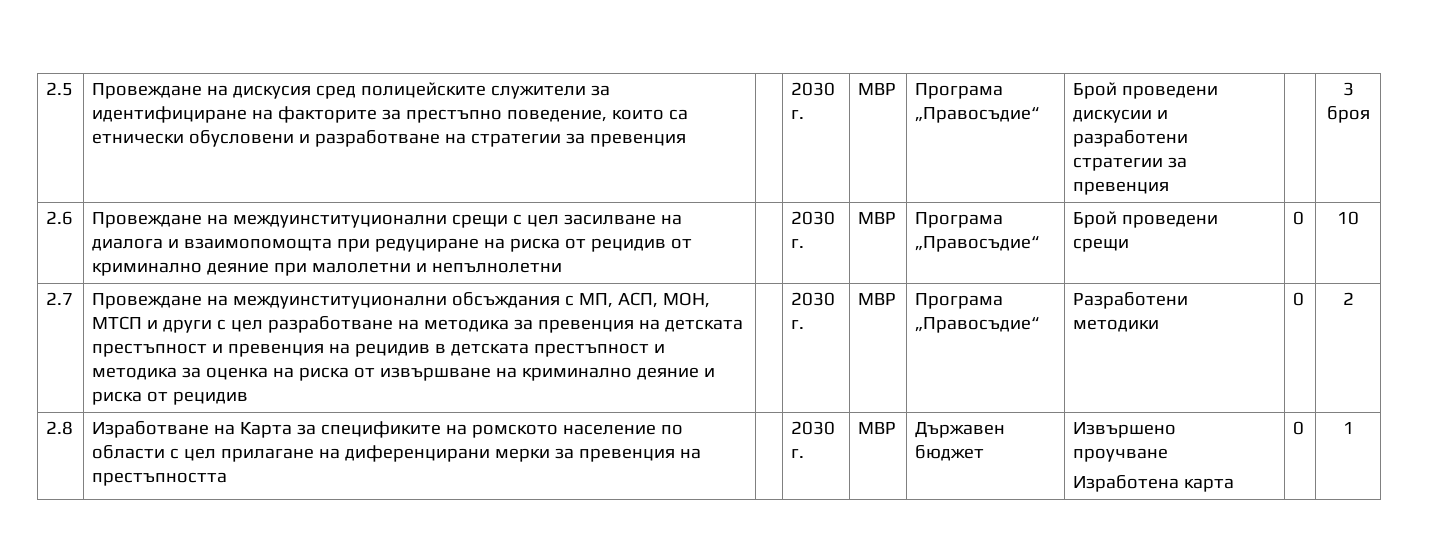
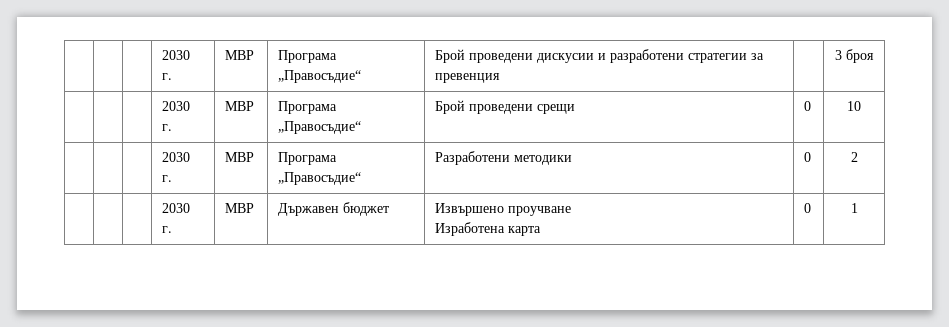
- 2.5 | Провеждане на дискусия сред полицейските служители за идентифициране на факторите за престъпно поведение, които са етнически обусловени и разработване на стратегии за превенция | | 2030 г. | МВР | Програма „Правосъдие“ | Брой проведени дискусии и разработени стратегии за превенция | | 3 броя
+ | | | 2030 г. | МВР | Програма „Правосъдие“ | Брой проведени дискусии и разработени стратегии за превенция | | 3 броя
- 2.6 | Провеждане на междуинституционални срещи с цел засилване на диалога и взаимопомощта при редуциране на риска от рецидив от криминално деяние при малолетни и непълнолетни | | 2030 г. | МВР | Програма „Правосъдие“ | Брой проведени срещи | 0 | 10
+ | | | 2030 г. | МВР | Програма „Правосъдие“ | Брой проведени срещи | 0 | 10
- 2.7 | Провеждане на междуинституционални обсъждания с МП, АСП, МОН, МТСП и други с цел разработване на методика за превенция на детската престъпност и превенция на рецидив в детската престъпност и методика за оценка на риска от извършване на криминално деяние и риска от рецидив
- 2.8 | Изработване на Карта за спецификите на ромското население по области с цел прилагане на диференцирани мерки за превенция на престъпността | | 2030 г. | МВР | Държавен бюджет | Извършено проучване
+ | | | 2030 г. | МВР | Държавен бюджет | Извършено проучване

